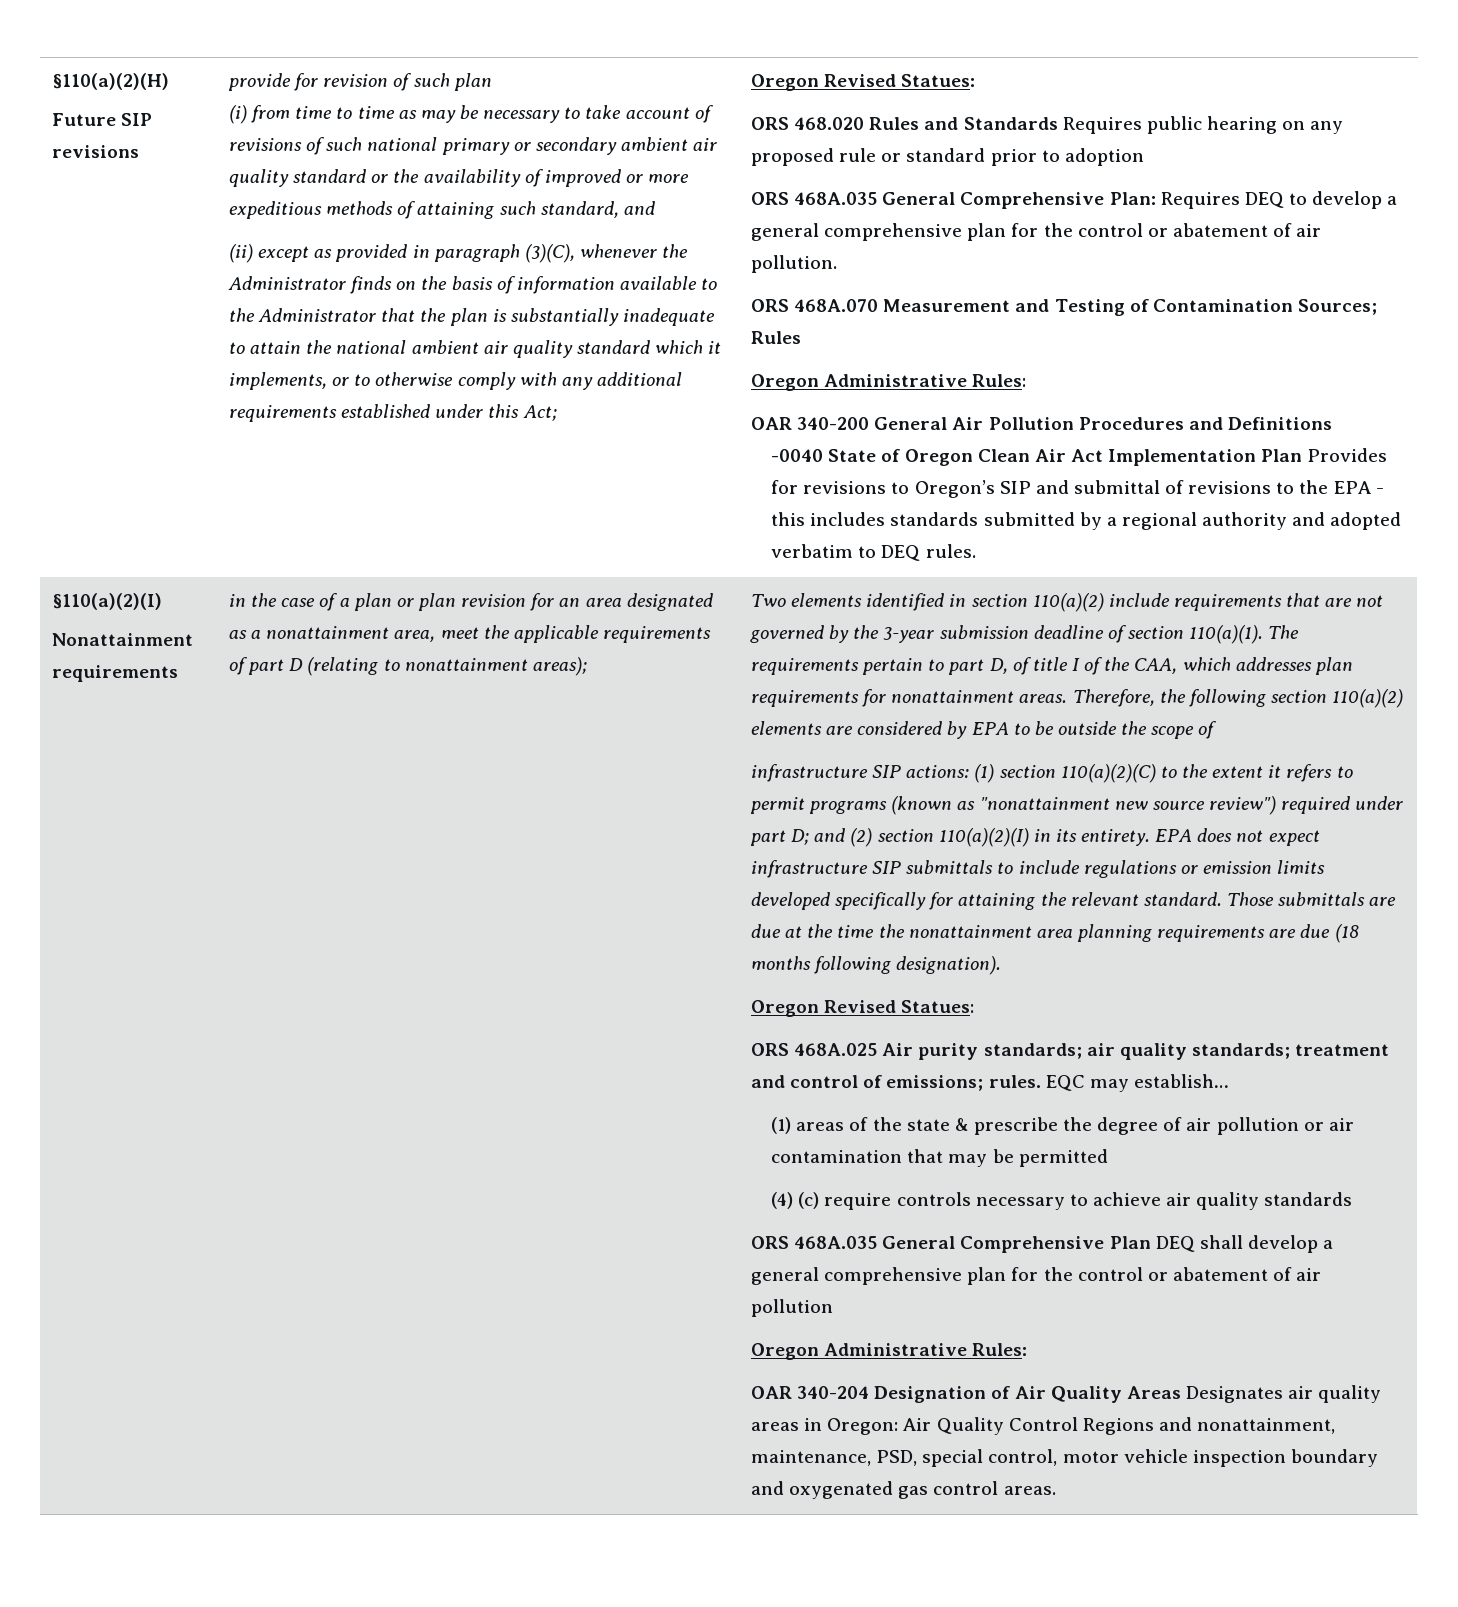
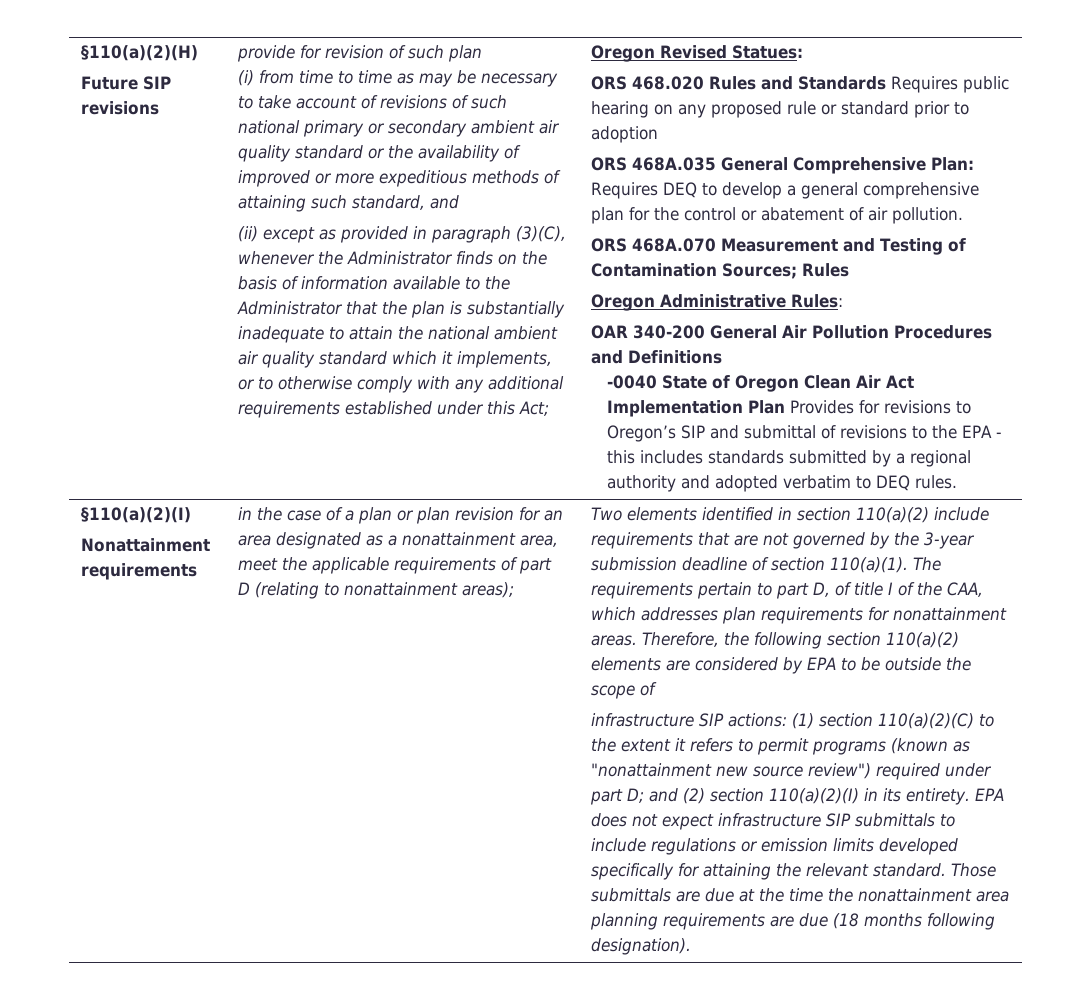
  Those submittals are due at the time the nonattainment area planning requirements are due (18 months following designation).
- Oregon Revised Statues:
- ORS 468A.025 Air purity standards; air quality standards; treatment and control of emissions; rules. EQC may establish…
- (1) areas of the state & prescribe the degree of air pollution or air contamination that may be permitted
- (4) (c) require controls necessary to achieve air quality standards
- ORS 468A.035 General Comprehensive Plan DEQ shall develop a general comprehensive plan for the control or abatement of air pollution
- Oregon Administrative Rules:
- OAR 340-204 Designation of Air Quality Areas Designates air quality areas in Oregon: Air Quality Control Regions and nonattainment, maintenance, PSD, special control, motor vehicle inspection boundary and oxygenated gas control areas.

